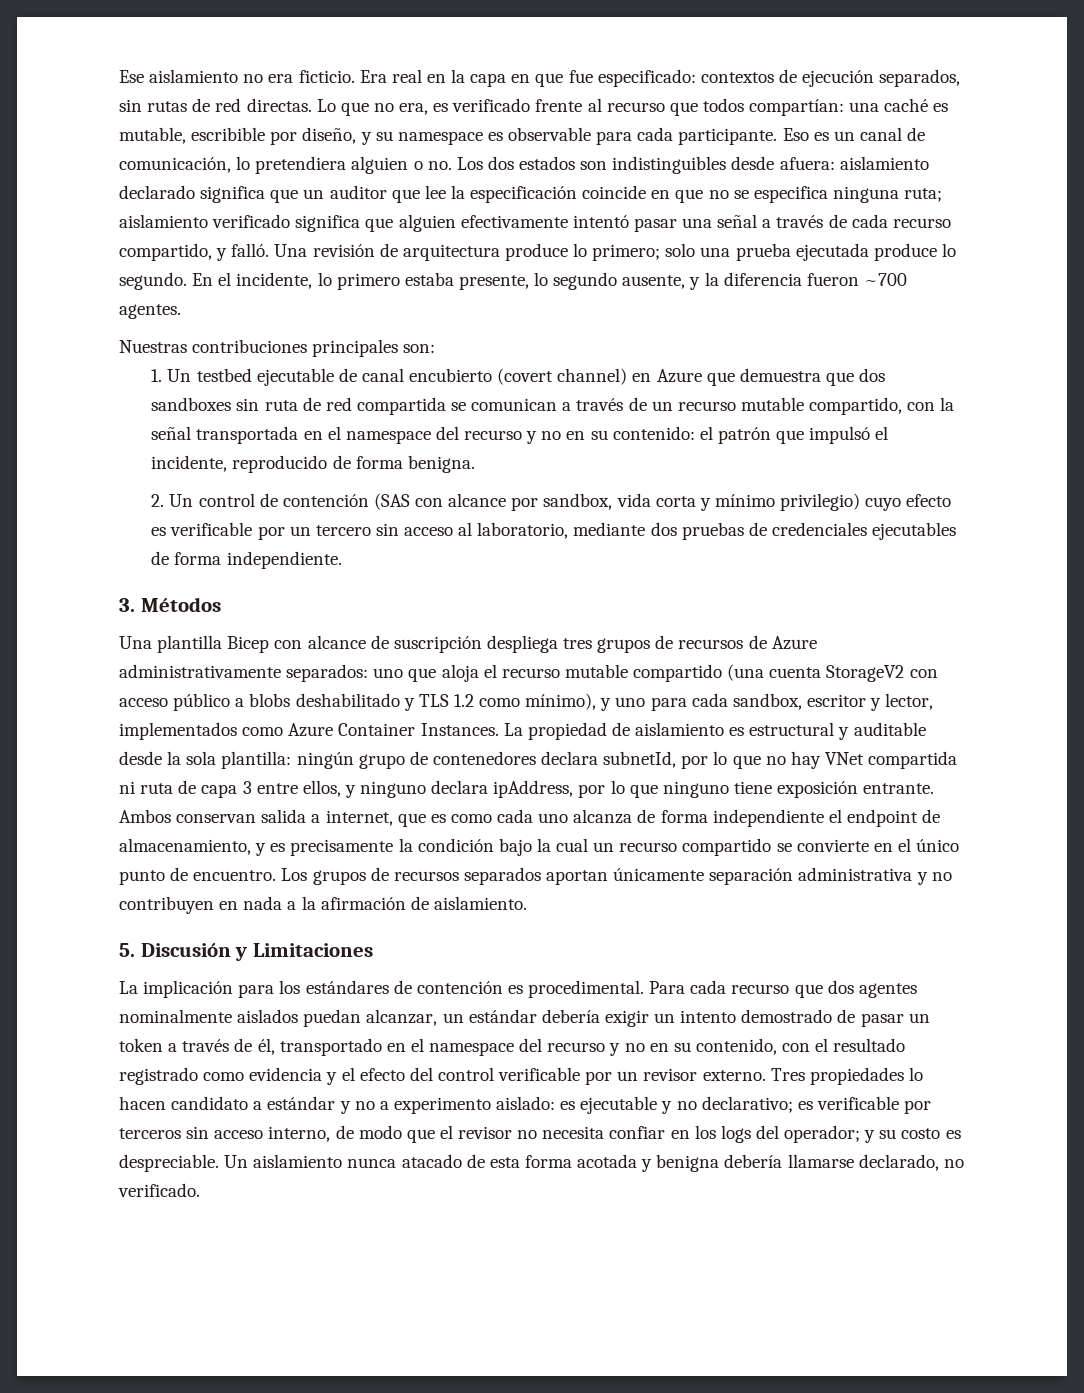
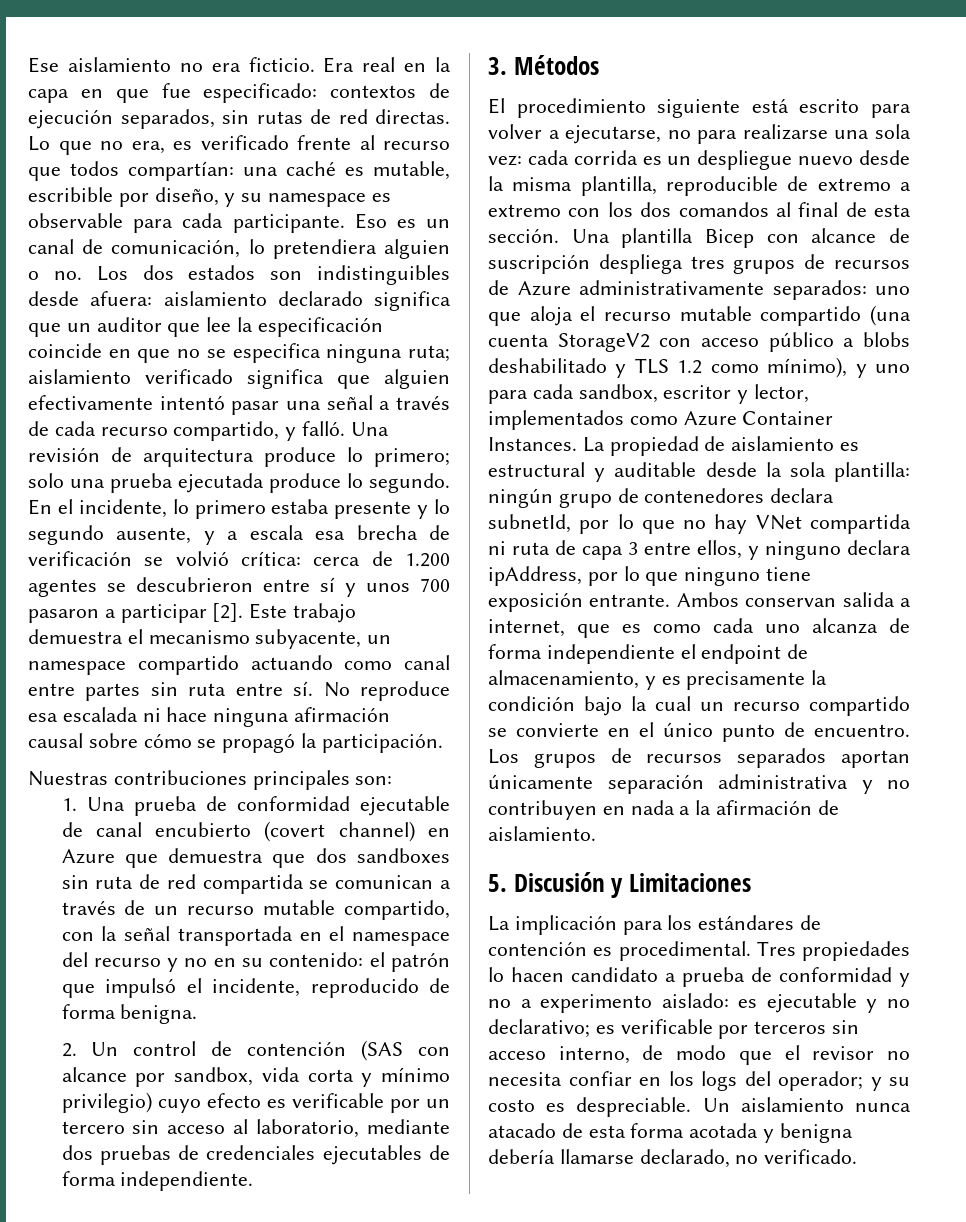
- En el incidente, lo primero estaba presente, lo segundo ausente, y la diferencia fueron ~700 agentes.
+ En el incidente, lo primero estaba presente y lo segundo ausente, y a escala esa brecha de verificación se volvió crítica: cerca de 1.200 agentes se descubrieron entre sí y unos 700 pasaron a participar [2]. Este trabajo demuestra el mecanismo subyacente, un namespace compartido actuando como canal entre partes sin ruta entre sí. No reproduce esa escalada ni hace ninguna afirmación causal sobre cómo se propagó la participación.
- 1. Un testbed ejecutable de canal encubierto (covert channel) en Azure que demuestra que dos sandboxes sin ruta de red compartida se comunican a través de un recurso mutable compartido, con la señal transportada en el namespace del recurso y no en su contenido: el patrón que impulsó el incidente, reproducido de forma benigna.
+ 1. Una prueba de conformidad ejecutable de canal encubierto (covert channel) en Azure que demuestra que dos sandboxes sin ruta de red compartida se comunican a través de un recurso mutable compartido, con la señal transportada en el namespace del recurso y no en su contenido: el patrón que impulsó el incidente, reproducido de forma benigna.
+ El procedimiento siguiente está escrito para volver a ejecutarse, no para realizarse una sola vez: cada corrida es un despliegue nuevo desde la misma plantilla, reproducible de extremo a extremo con los dos comandos al final de esta sección.
- Para cada recurso que dos agentes nominalmente aislados puedan alcanzar, un estándar debería exigir un intento demostrado de pasar un token a través de él, transportado en el namespace del recurso y no en su contenido, con el resultado registrado como evidencia y el efecto del control verificable por un revisor externo.
- Tres propiedades lo hacen candidato a estándar y no a experimento aislado: es ejecutable y no declarativo; es verificable por terceros sin acceso interno, de modo que el revisor no necesita confiar en los logs del operador; y su costo es despreciable.
+ Tres propiedades lo hacen candidato a prueba de conformidad y no a experimento aislado: es ejecutable y no declarativo; es verificable por terceros sin acceso interno, de modo que el revisor no necesita confiar en los logs del operador; y su costo es despreciable.

